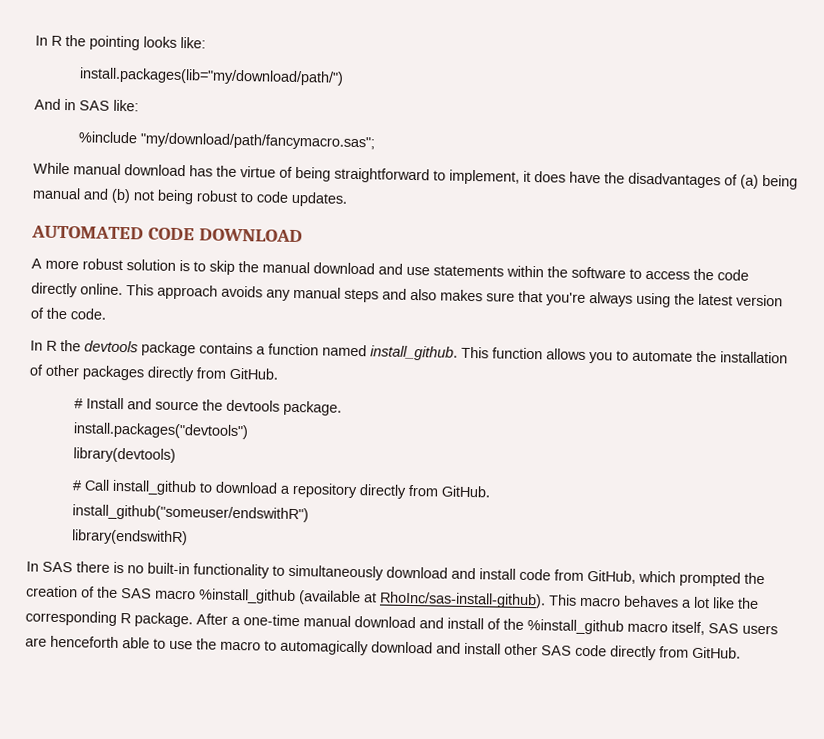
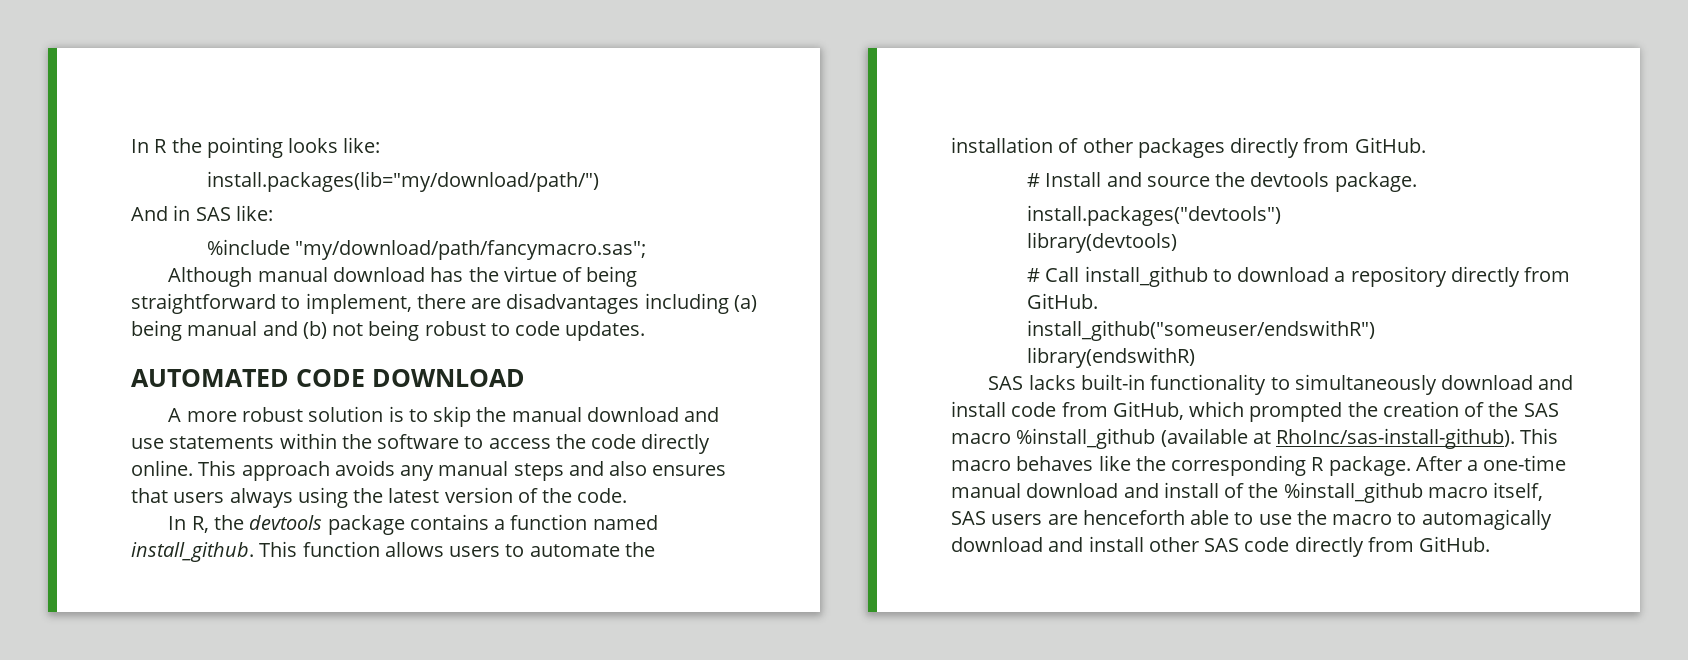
- While manual download has the virtue of being straightforward to implement, it does have the disadvantages of (a) being manual and (b) not being robust to code updates.
+ Although manual download has the virtue of being straightforward to implement, there are disadvantages including (a) being manual and (b) not being robust to code updates.
- This approach avoids any manual steps and also makes sure that you're always using the latest version of the code.
+ This approach avoids any manual steps and also ensures that users always using the latest version of the code.
- In R the devtools package contains a function named install_github.
+ In R, the devtools package contains a function named install_github.
- This function allows you to automate the installation of other packages directly from GitHub.
+ This function allows users to automate the installation of other packages directly from GitHub.
- In SAS there is no built-in functionality to simultaneously download and install code from GitHub, which prompted the creation of the SAS macro %install_github (available at RhoInc/sas-install-github).
+ SAS lacks built-in functionality to simultaneously download and install code from GitHub, which prompted the creation of the SAS macro %install_github (available at RhoInc/sas-install-github).
- This macro behaves a lot like the corresponding R package.
+ This macro behaves like the corresponding R package.

